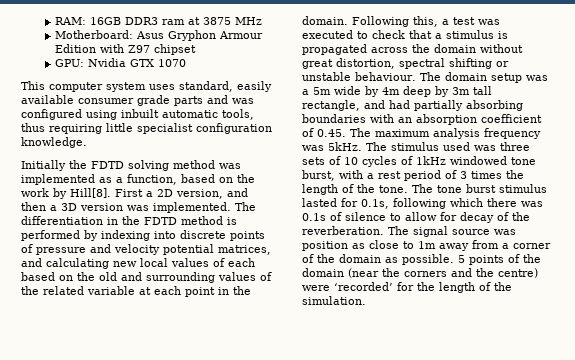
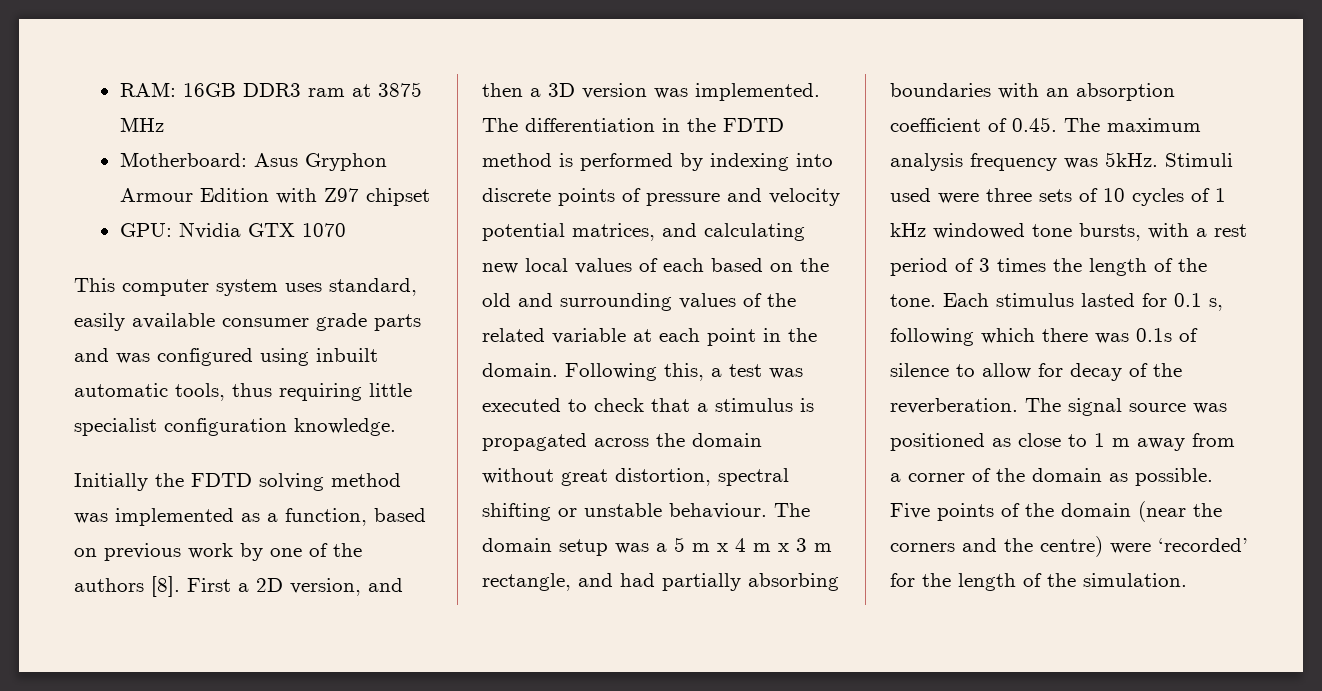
- Initially the FDTD solving method was implemented as a function, based on the work by Hill[8].
+ Initially the FDTD solving method was implemented as a function, based on previous work by one of the authors [8].
- The domain setup was a 5m wide by 4m deep by 3m tall rectangle, and had partially absorbing boundaries with an absorption coefficient of 0.45. The maximum analysis frequency was 5kHz.
+ The domain setup was a 5 m x 4 m x 3 m rectangle, and had partially absorbing boundaries with an absorption coefficient of 0.45. The maximum analysis frequency was 5kHz.
- The stimulus used was three sets of 10 cycles of 1kHz windowed tone burst, with a rest period of 3 times the length of the tone.
+ Stimuli used were three sets of 10 cycles of 1 kHz windowed tone bursts, with a rest period of 3 times the length of the tone.
- The tone burst stimulus lasted for 0.1s, following which there was 0.1s of silence to allow for decay of the reverberation.
+ Each stimulus lasted for 0.1 s, following which there was 0.1s of silence to allow for decay of the reverberation.
- The signal source was position as close to 1m away from a corner of the domain as possible.
+ The signal source was positioned as close to 1 m away from a corner of the domain as possible.
- 5 points of the domain (near the corners and the centre) were ‘recorded’ for the length of the simulation.
+ Five points of the domain (near the corners and the centre) were ‘recorded’ for the length of the simulation.

